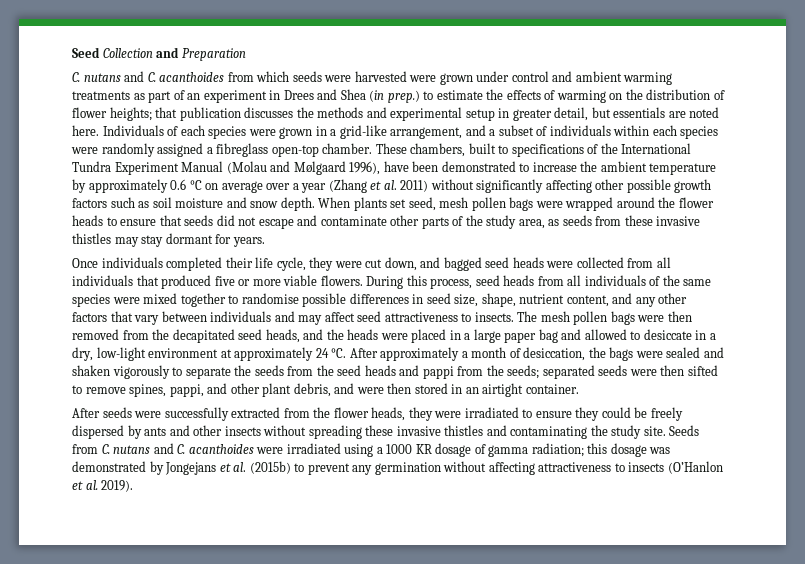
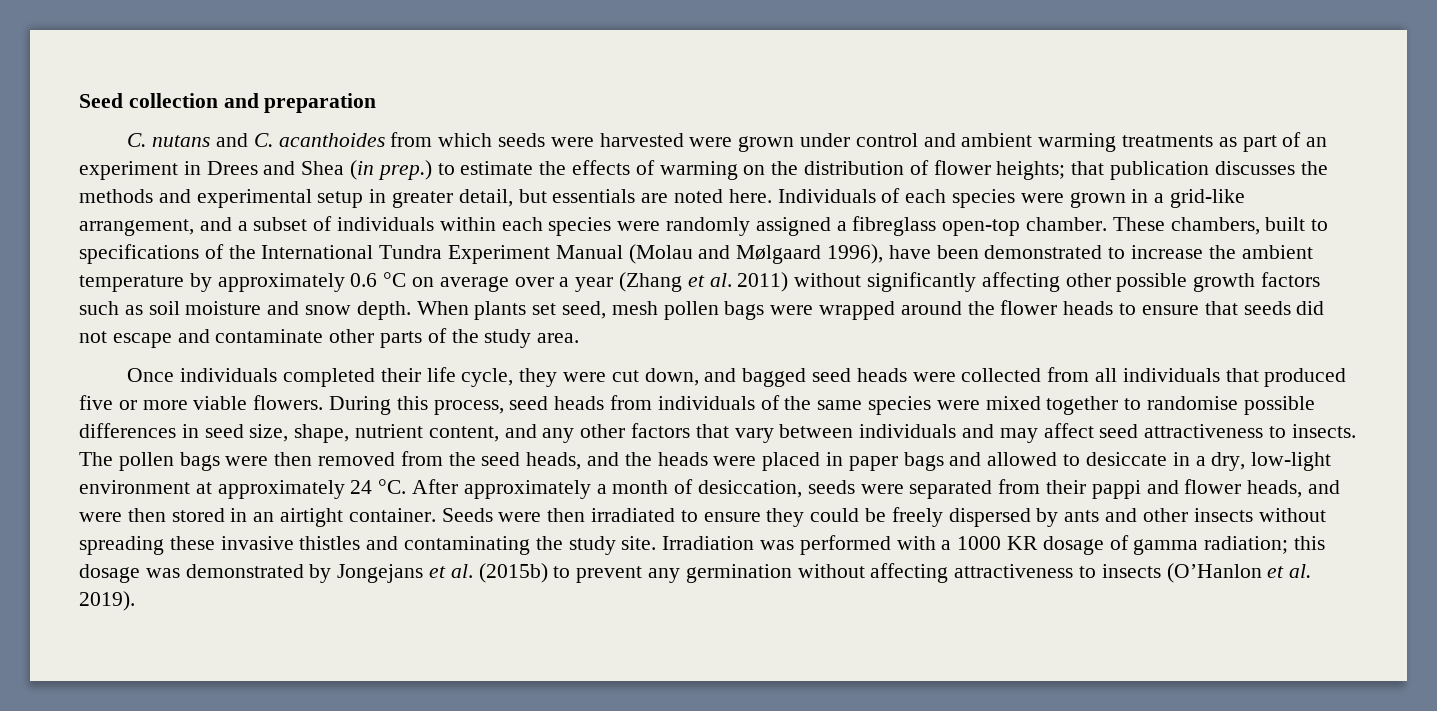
- Seed Collection and Preparation
+ Seed collection and preparation
- When plants set seed, mesh pollen bags were wrapped around the flower heads to ensure that seeds did not escape and contaminate other parts of the study area, as seeds from these invasive thistles may stay dormant for years.
+ When plants set seed, mesh pollen bags were wrapped around the flower heads to ensure that seeds did not escape and contaminate other parts of the study area.
- During this process, seed heads from all individuals of the same species were mixed together to randomise possible differences in seed size, shape, nutrient content, and any other factors that vary between individuals and may affect seed attractiveness to insects.
+ During this process, seed heads from individuals of the same species were mixed together to randomise possible differences in seed size, shape, nutrient content, and any other factors that vary between individuals and may affect seed attractiveness to insects.
- The mesh pollen bags were then removed from the decapitated seed heads, and the heads were placed in a large paper bag and allowed to desiccate in a dry, low-light environment at approximately 24 °C.
+ The pollen bags were then removed from the seed heads, and the heads were placed in paper bags and allowed to desiccate in a dry, low-light environment at approximately 24 °C.
- After approximately a month of desiccation, the bags were sealed and shaken vigorously to separate the seeds from the seed heads and pappi from the seeds; separated seeds were then sifted to remove spines, pappi, and other plant debris, and were then stored in an airtight container.
- After seeds were successfully extracted from the flower heads, they were irradiated to ensure they could be freely dispersed by ants and other insects without spreading these invasive thistles and contaminating the study site.
+ After approximately a month of desiccation, seeds were separated from their pappi and flower heads, and were then stored in an airtight container. Seeds were then irradiated to ensure they could be freely dispersed by ants and other insects without spreading these invasive thistles and contaminating the study site.
- Seeds from C. nutans and C. acanthoides were irradiated using a 1000 KR dosage of gamma radiation; this dosage was demonstrated by Jongejans et al. (2015b) to prevent any germination without affecting attractiveness to insects (O’Hanlon et al. 2019).
+ Irradiation was performed with a 1000 KR dosage of gamma radiation; this dosage was demonstrated by Jongejans et al. (2015b) to prevent any germination without affecting attractiveness to insects (O’Hanlon et al. 2019).

